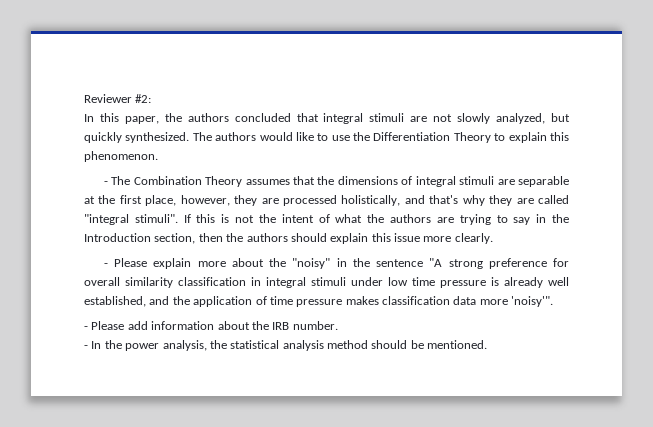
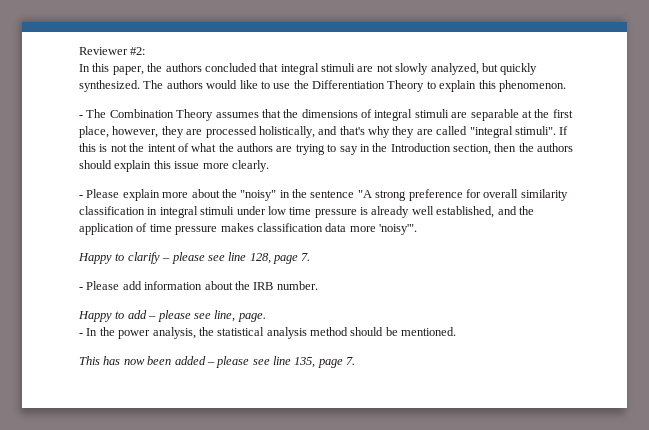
+ Happy to clarify – please see line 128, page 7.
+ Happy to add – please see line, page.
+ This has now been added – please see line 135, page 7.

